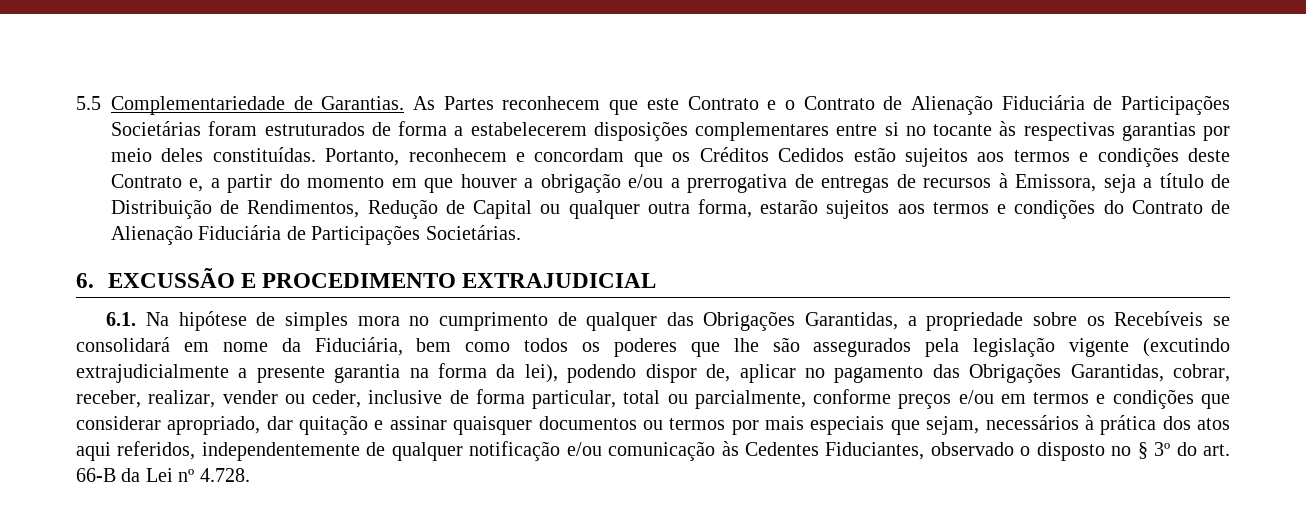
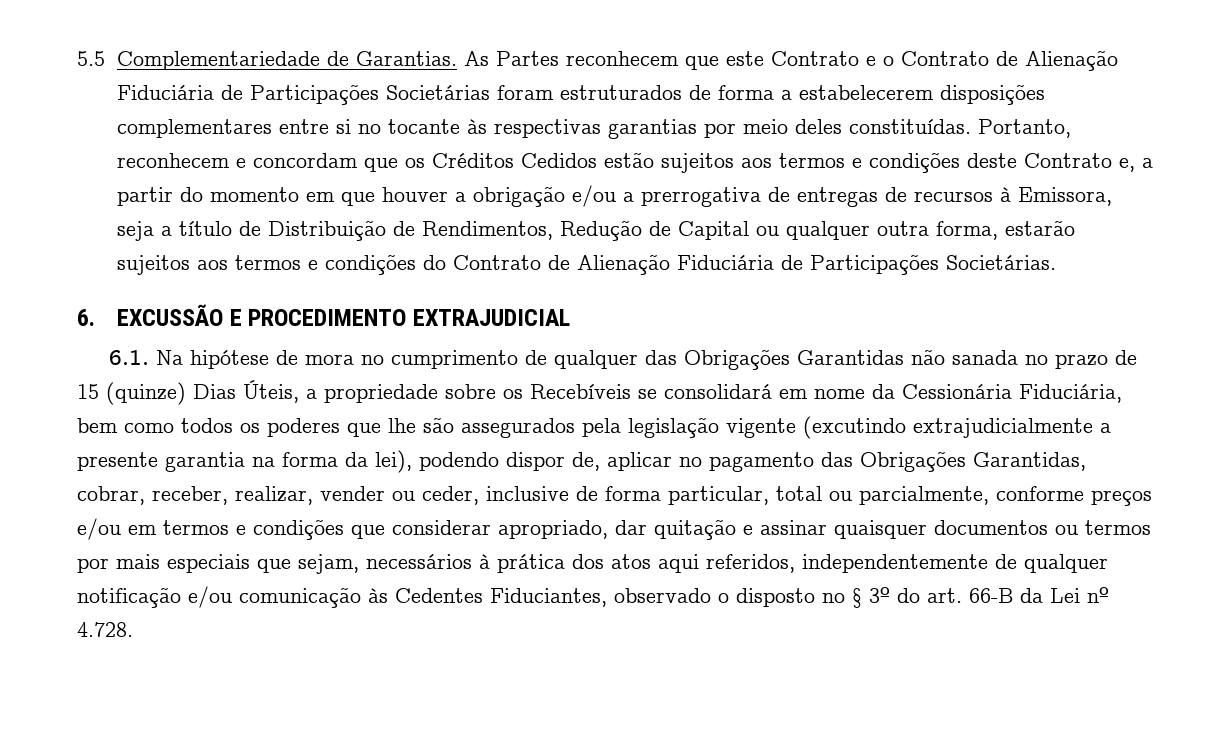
- 6.1. Na hipótese de simples mora no cumprimento de qualquer das Obrigações Garantidas, a propriedade sobre os Recebíveis se consolidará em nome da Fiduciária, bem como todos os poderes que lhe são assegurados pela legislação vigente (excutindo extrajudicialmente a presente garantia na forma da lei), podendo dispor de, aplicar no pagamento das Obrigações Garantidas, cobrar, receber, realizar, vender ou ceder, inclusive de forma particular, total ou parcialmente, conforme preços e/ou em termos e condições que considerar apropriado, dar quitação e assinar quaisquer documentos ou termos por mais especiais que sejam, necessários à prática dos atos aqui referidos, independentemente de qualquer notificação e/ou comunicação às Cedentes Fiduciantes, observado o disposto no § 3º do art. 66-B da Lei nº 4.728.
+ 6.1. Na hipótese de mora no cumprimento de qualquer das Obrigações Garantidas não sanada no prazo de 15 (quinze) Dias Úteis, a propriedade sobre os Recebíveis se consolidará em nome da Cessionária Fiduciária, bem como todos os poderes que lhe são assegurados pela legislação vigente (excutindo extrajudicialmente a presente garantia na forma da lei), podendo dispor de, aplicar no pagamento das Obrigações Garantidas, cobrar, receber, realizar, vender ou ceder, inclusive de forma particular, total ou parcialmente, conforme preços e/ou em termos e condições que considerar apropriado, dar quitação e assinar quaisquer documentos ou termos por mais especiais que sejam, necessários à prática dos atos aqui referidos, independentemente de qualquer notificação e/ou comunicação às Cedentes Fiduciantes, observado o disposto no § 3º do art. 66-B da Lei nº 4.728.

